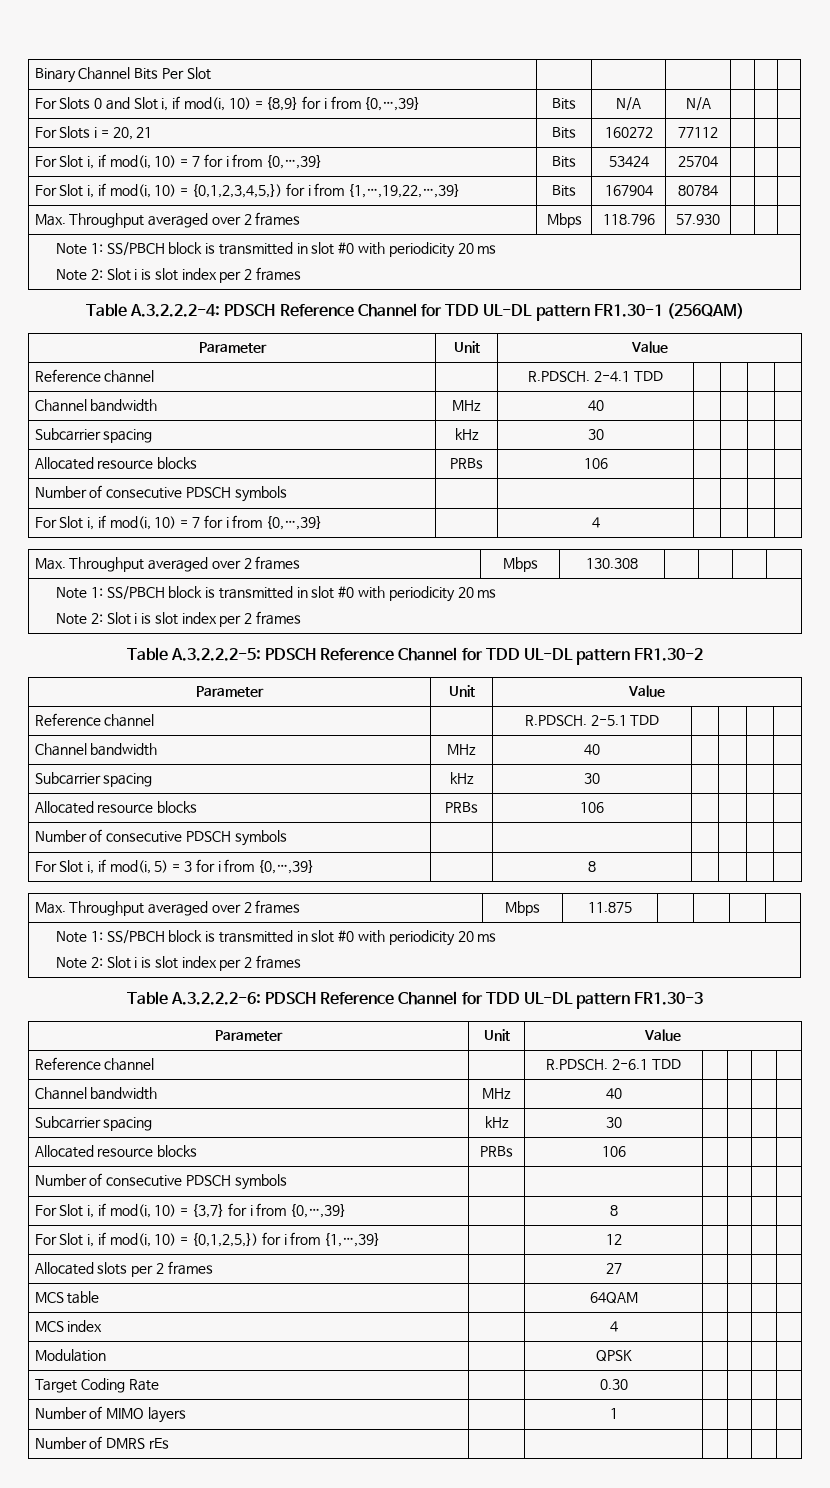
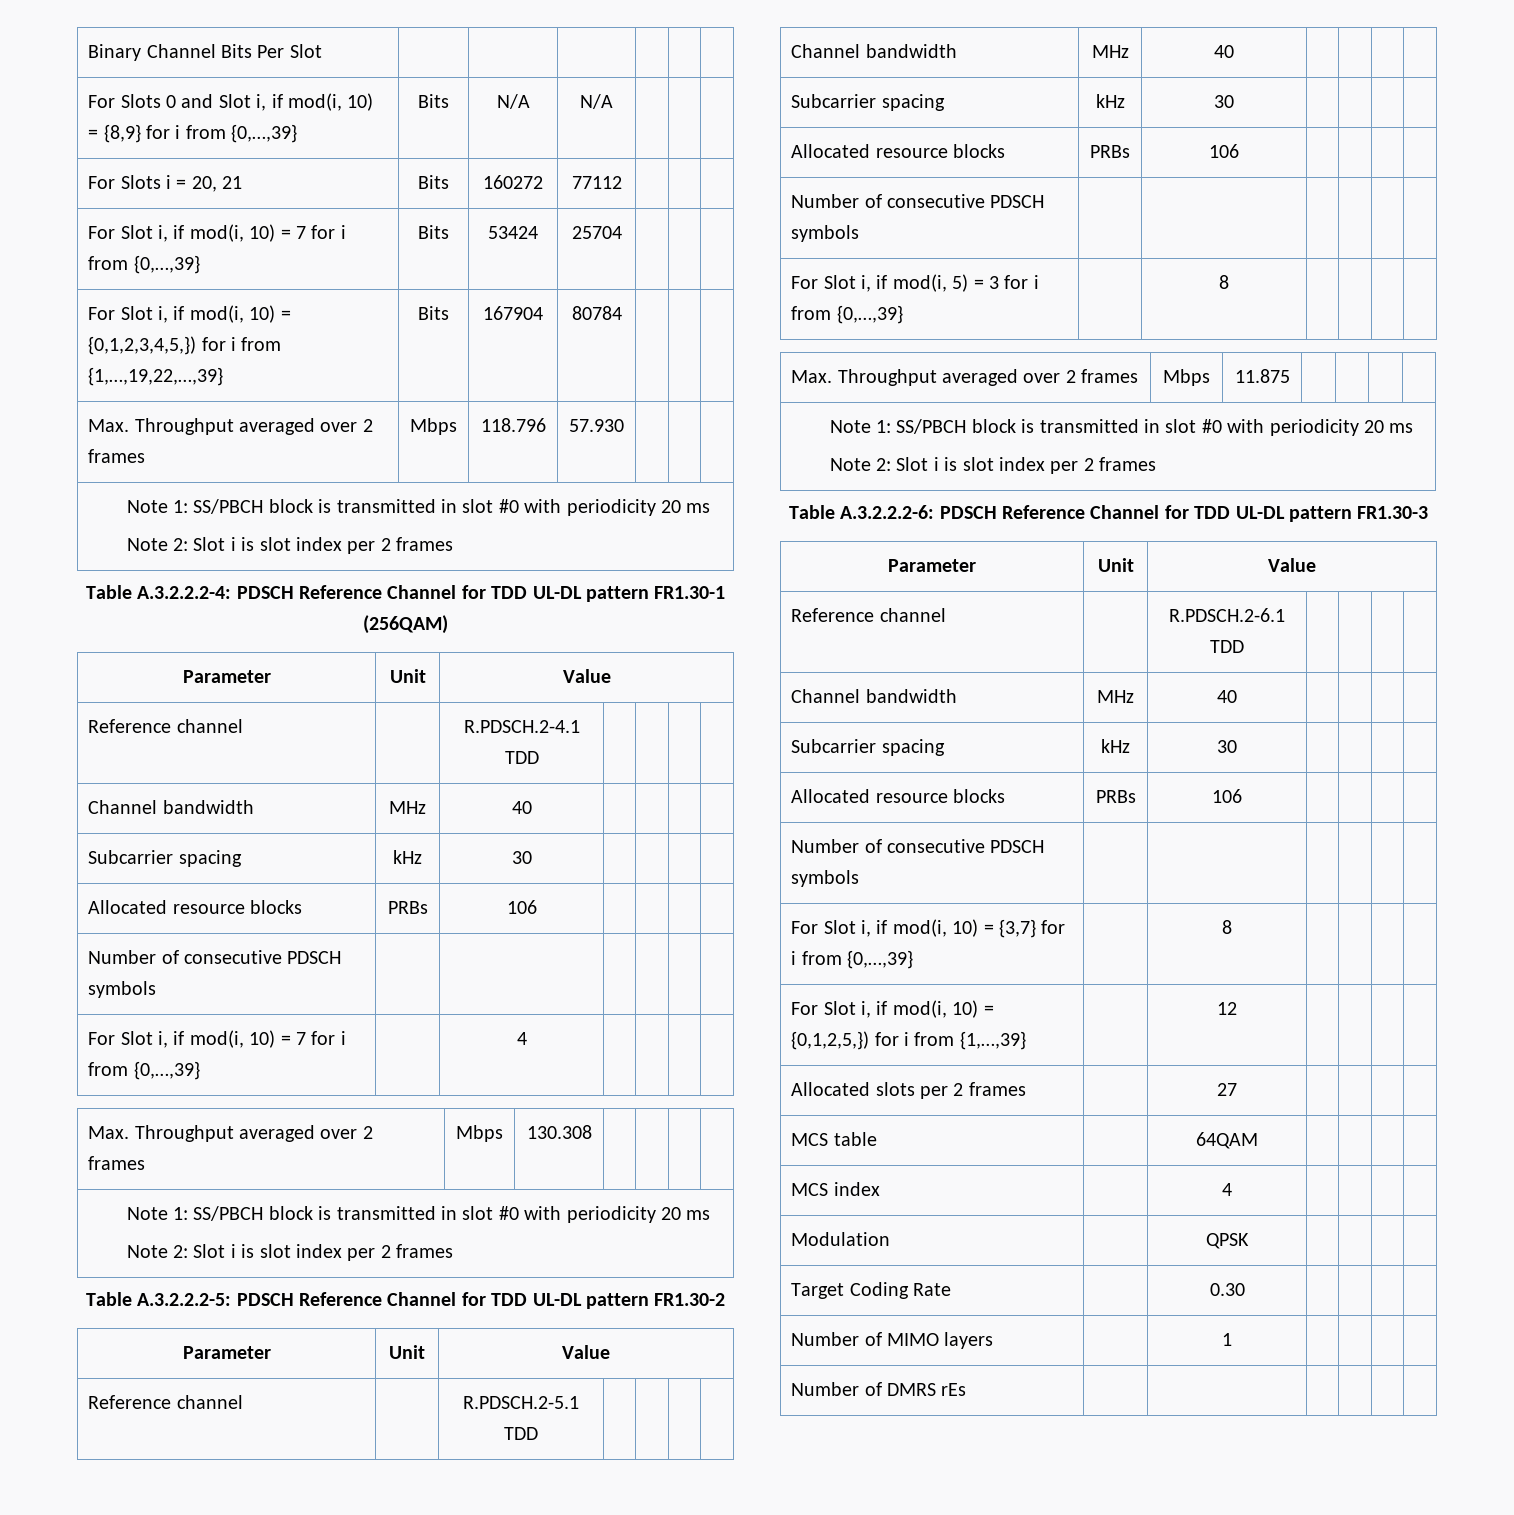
- Reference channel | | R.PDSCH. 2-4.1 TDD | | | |
+ Reference channel | | R.PDSCH.2-4.1 TDD | | | |
- Reference channel | | R.PDSCH. 2-5.1 TDD | | | |
+ Reference channel | | R.PDSCH.2-5.1 TDD | | | |
- Reference channel | | R.PDSCH. 2-6.1 TDD | | | |
+ Reference channel | | R.PDSCH.2-6.1 TDD | | | |

